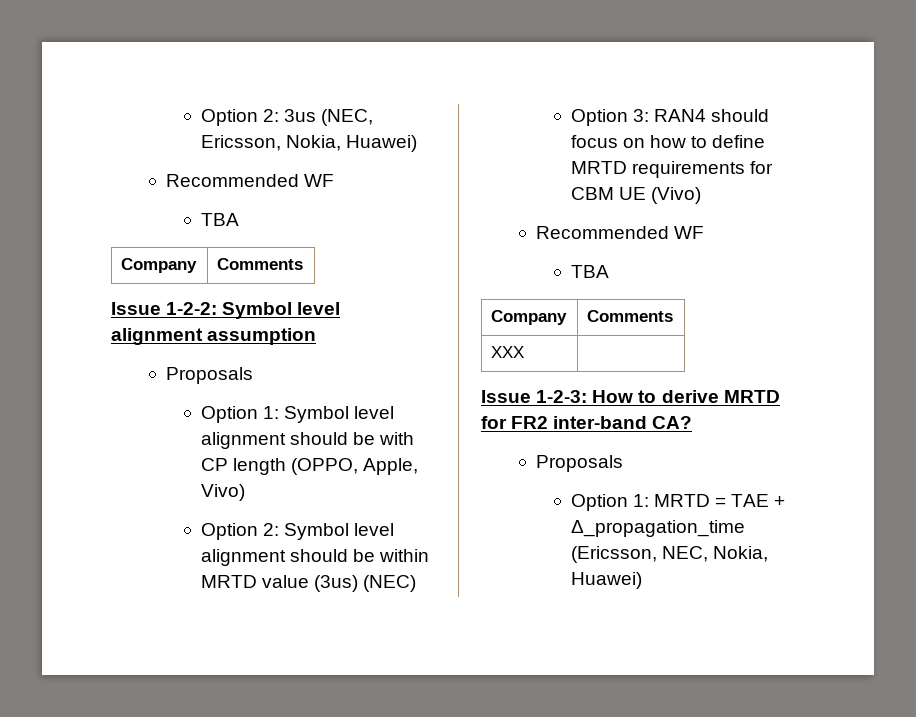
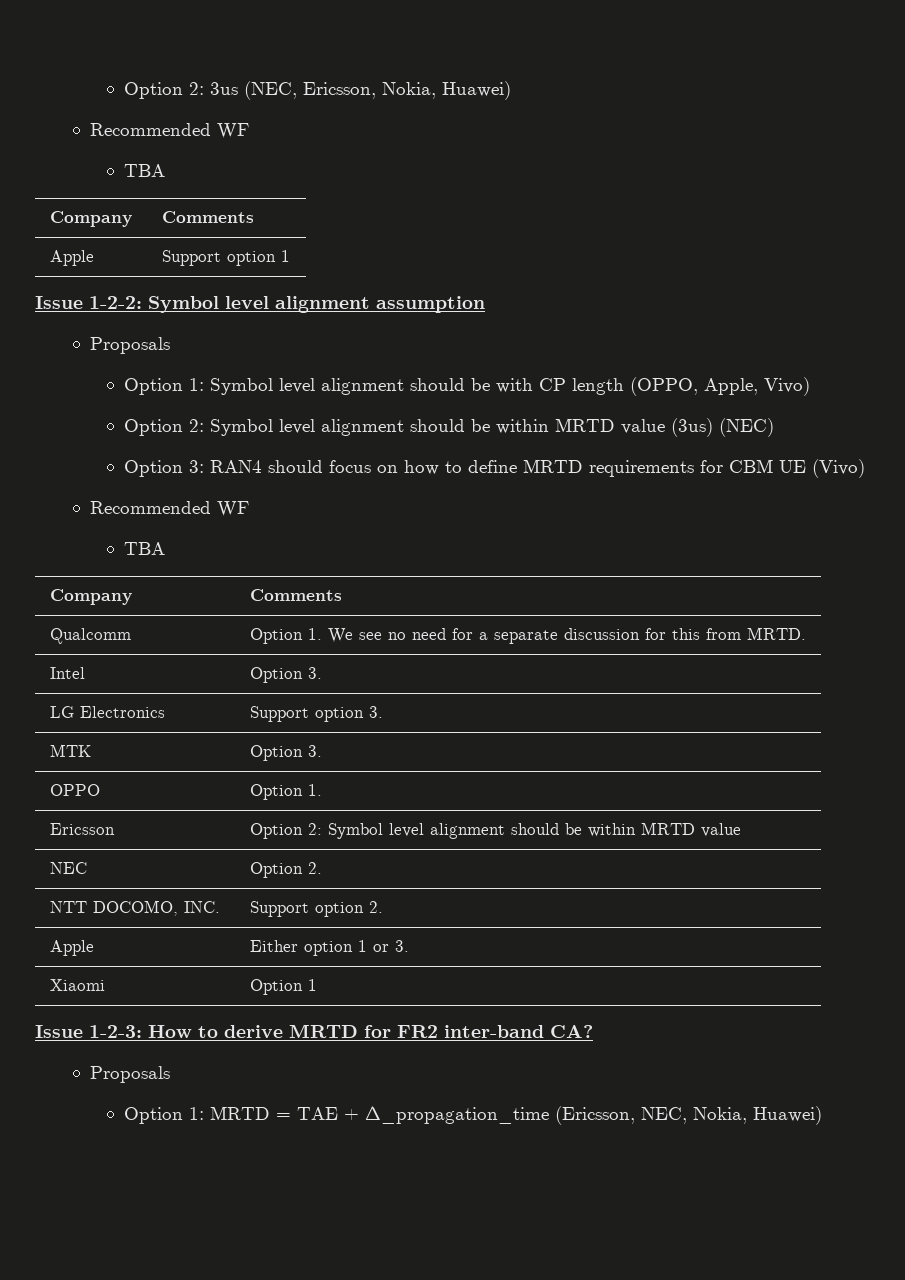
+ Apple | Support option 1
- XXX |
+ Qualcomm | Option 1. We see no need for a separate discussion for this from MRTD.
+ Intel | Option 3.
+ LG Electronics | Support option 3.
+ MTK | Option 3.
+ OPPO | Option 1.
+ Ericsson | Option 2: Symbol level alignment should be within MRTD value
+ NEC | Option 2.
+ NTT DOCOMO, INC. | Support option 2.
+ Apple | Either option 1 or 3.
+ Xiaomi | Option 1

